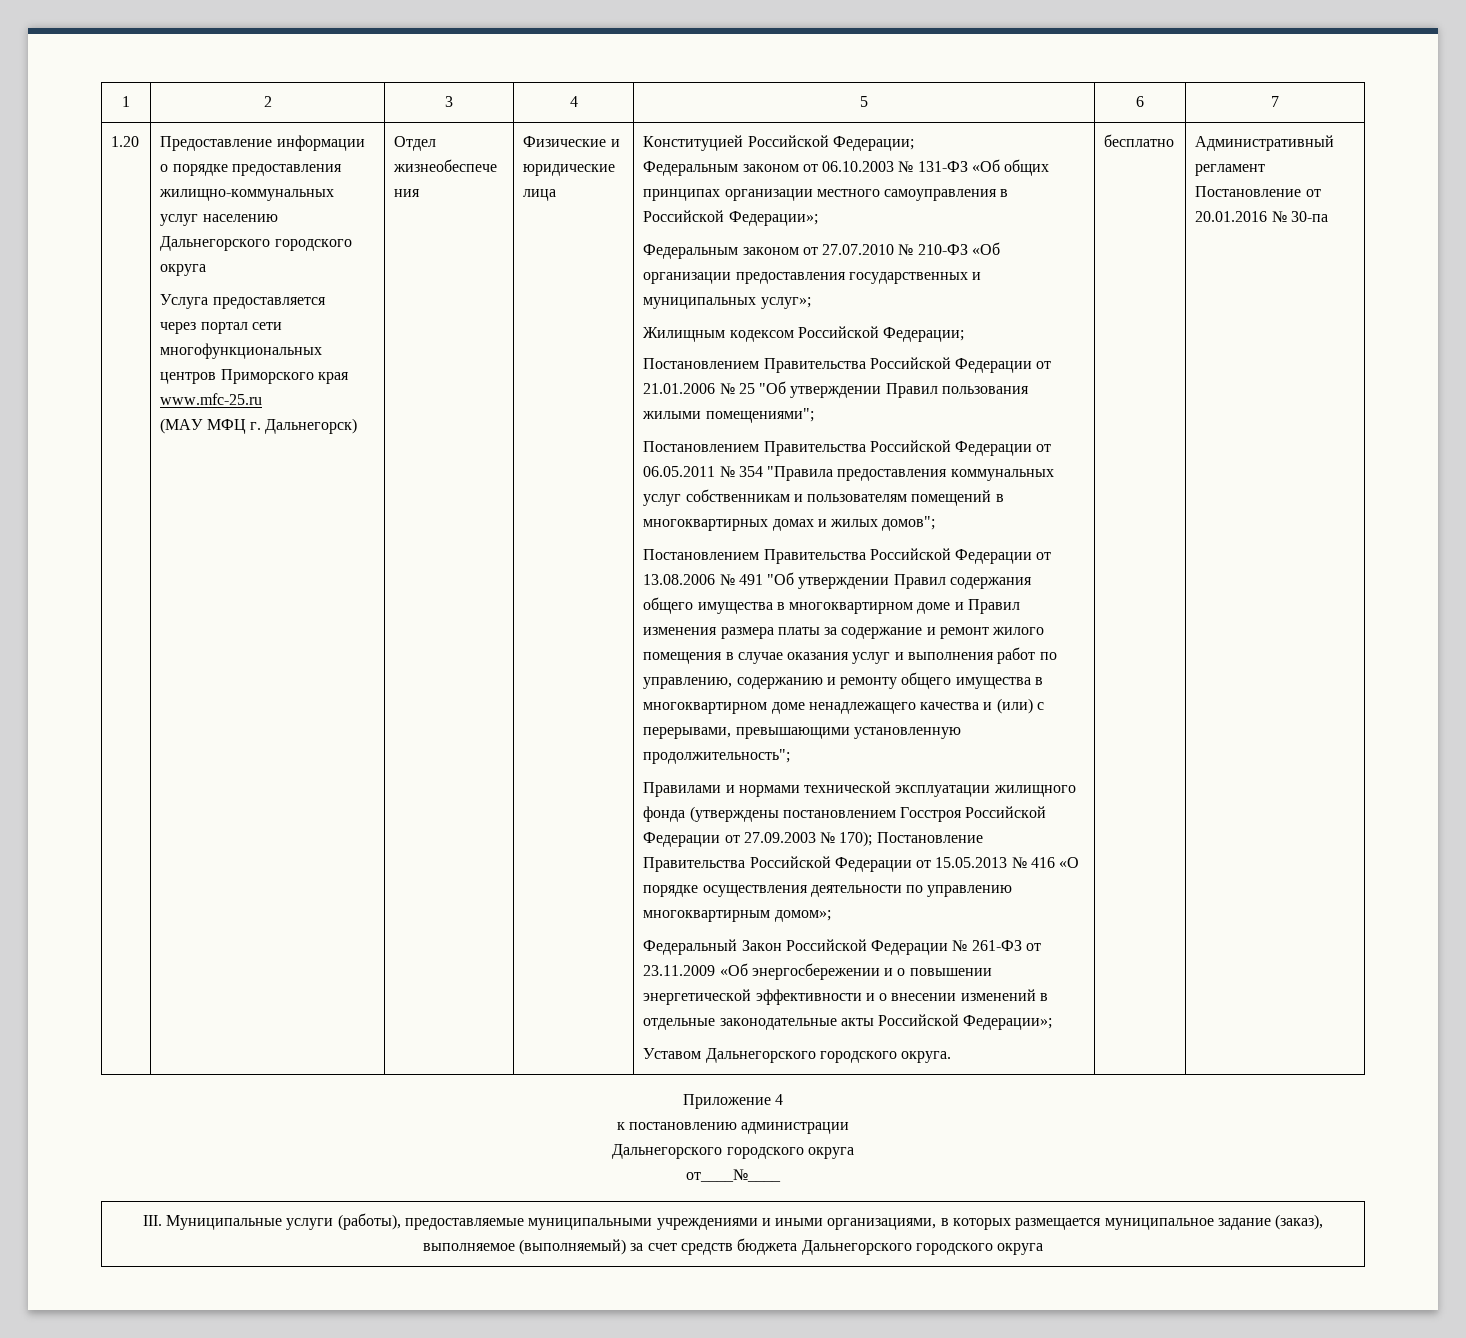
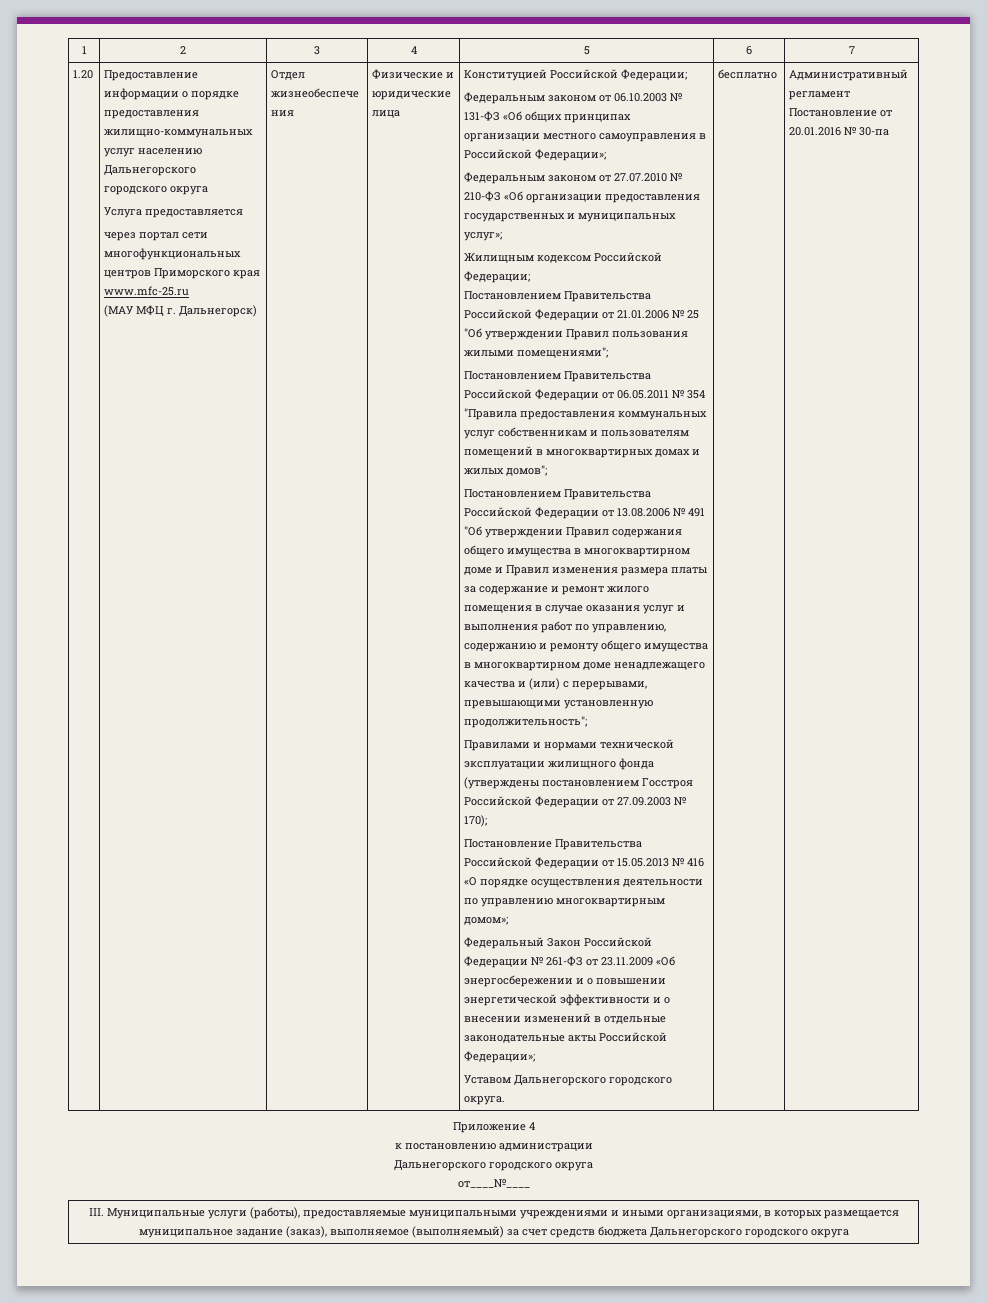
- Правилами и нормами технической эксплуатации жилищного фонда (утверждены постановлением Госстроя Российской Федерации от 27.09.2003 № 170); Постановление Правительства Российской Федерации от 15.05.2013 № 416 «О порядке осуществления деятельности по управлению многоквартирным домом»;
+ Правилами и нормами технической эксплуатации жилищного фонда (утверждены постановлением Госстроя Российской Федерации от 27.09.2003 № 170);
+ Постановление Правительства Российской Федерации от 15.05.2013 № 416 «О порядке осуществления деятельности по управлению многоквартирным домом»;

